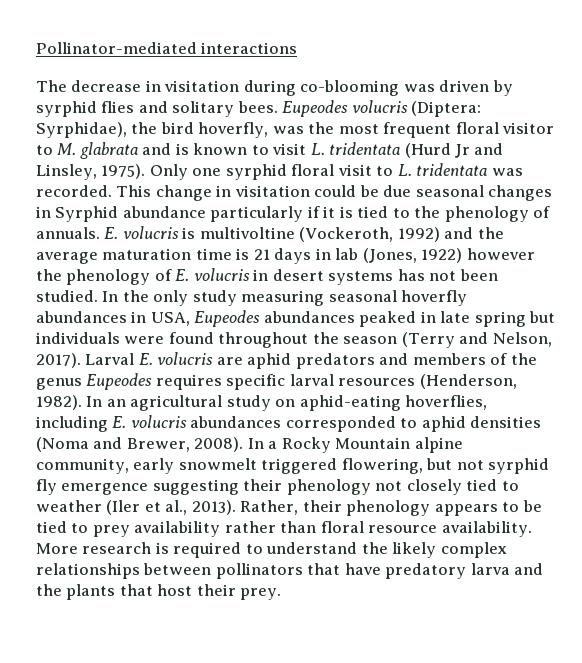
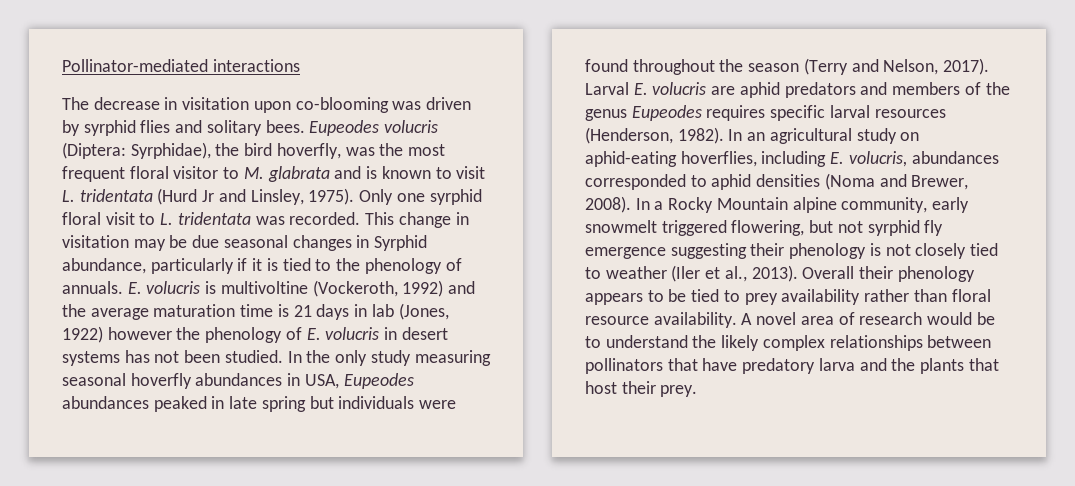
- The decrease in visitation during co-blooming was driven by syrphid flies and solitary bees.
+ The decrease in visitation upon co-blooming was driven by syrphid flies and solitary bees.
- This change in visitation could be due seasonal changes in Syrphid abundance particularly if it is tied to the phenology of annuals.
+ This change in visitation may be due seasonal changes in Syrphid abundance, particularly if it is tied to the phenology of annuals.
- In an agricultural study on aphid-eating hoverflies, including E. volucris abundances corresponded to aphid densities (Noma and Brewer, 2008).
+ In an agricultural study on aphid-eating hoverflies, including E. volucris, abundances corresponded to aphid densities (Noma and Brewer, 2008).
- In a Rocky Mountain alpine community, early snowmelt triggered flowering, but not syrphid fly emergence suggesting their phenology not closely tied to weather (Iler et al., 2013).
+ In a Rocky Mountain alpine community, early snowmelt triggered flowering, but not syrphid fly emergence suggesting their phenology is not closely tied to weather (Iler et al., 2013).
- Rather, their phenology appears to be tied to prey availability rather than floral resource availability.
+ Overall their phenology appears to be tied to prey availability rather than floral resource availability.
- More research is required to understand the likely complex relationships between pollinators that have predatory larva and the plants that host their prey.
+ A novel area of research would be to understand the likely complex relationships between pollinators that have predatory larva and the plants that host their prey.

